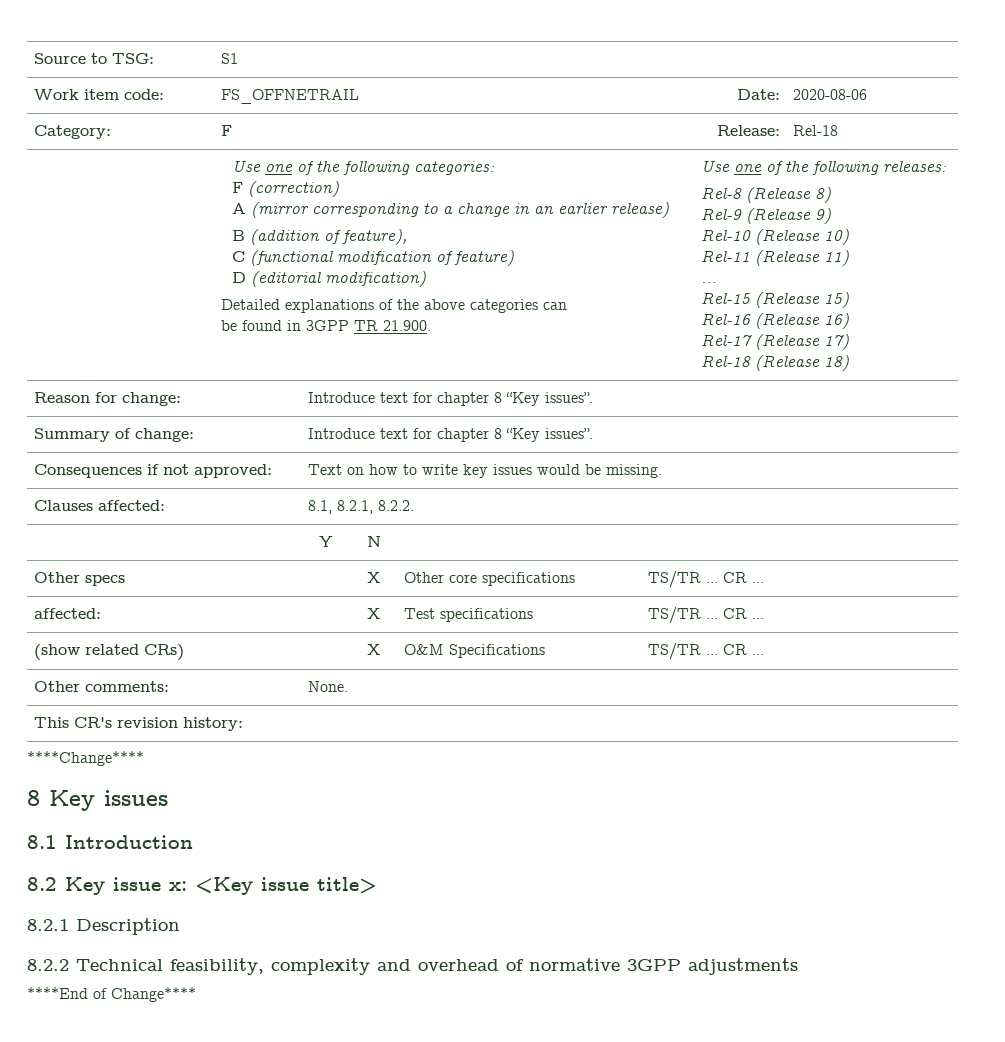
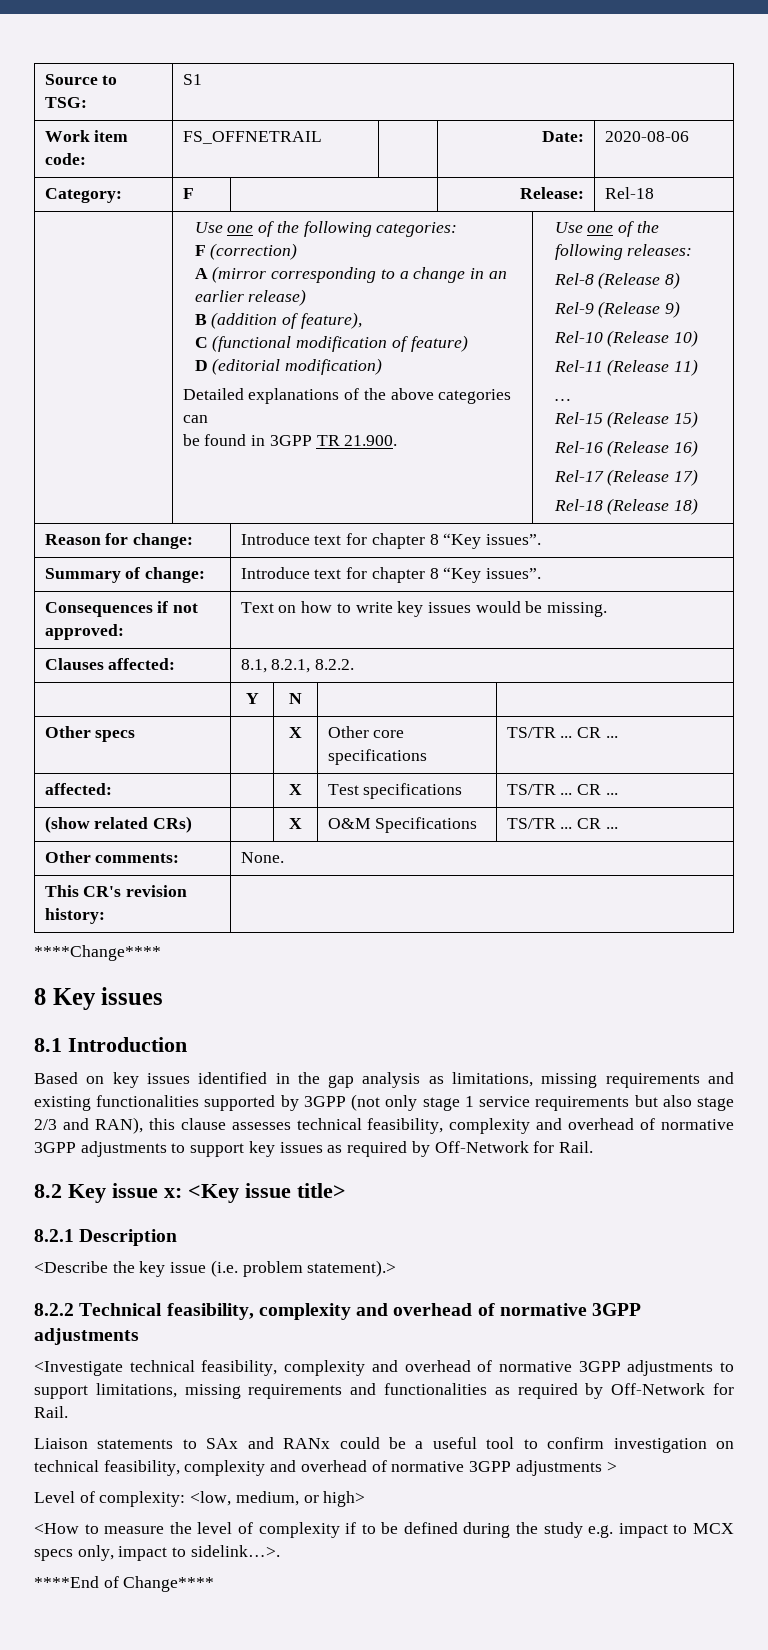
+ Based on key issues identified in the gap analysis as limitations, missing requirements and existing functionalities supported by 3GPP (not only stage 1 service requirements but also stage 2/3 and RAN), this clause assesses technical feasibility, complexity and overhead of normative 3GPP adjustments to support key issues as required by Off-Network for Rail.
+ <Describe the key issue (i.e. problem statement).>
+ <Investigate technical feasibility, complexity and overhead of normative 3GPP adjustments to support limitations, missing requirements and functionalities as required by Off-Network for Rail.
+ Liaison statements to SAx and RANx could be a useful tool to confirm investigation on technical feasibility, complexity and overhead of normative 3GPP adjustments >
+ Level of complexity: <low, medium, or high>
+ <How to measure the level of complexity if to be defined during the study e.g. impact to MCX specs only, impact to sidelink…>.

